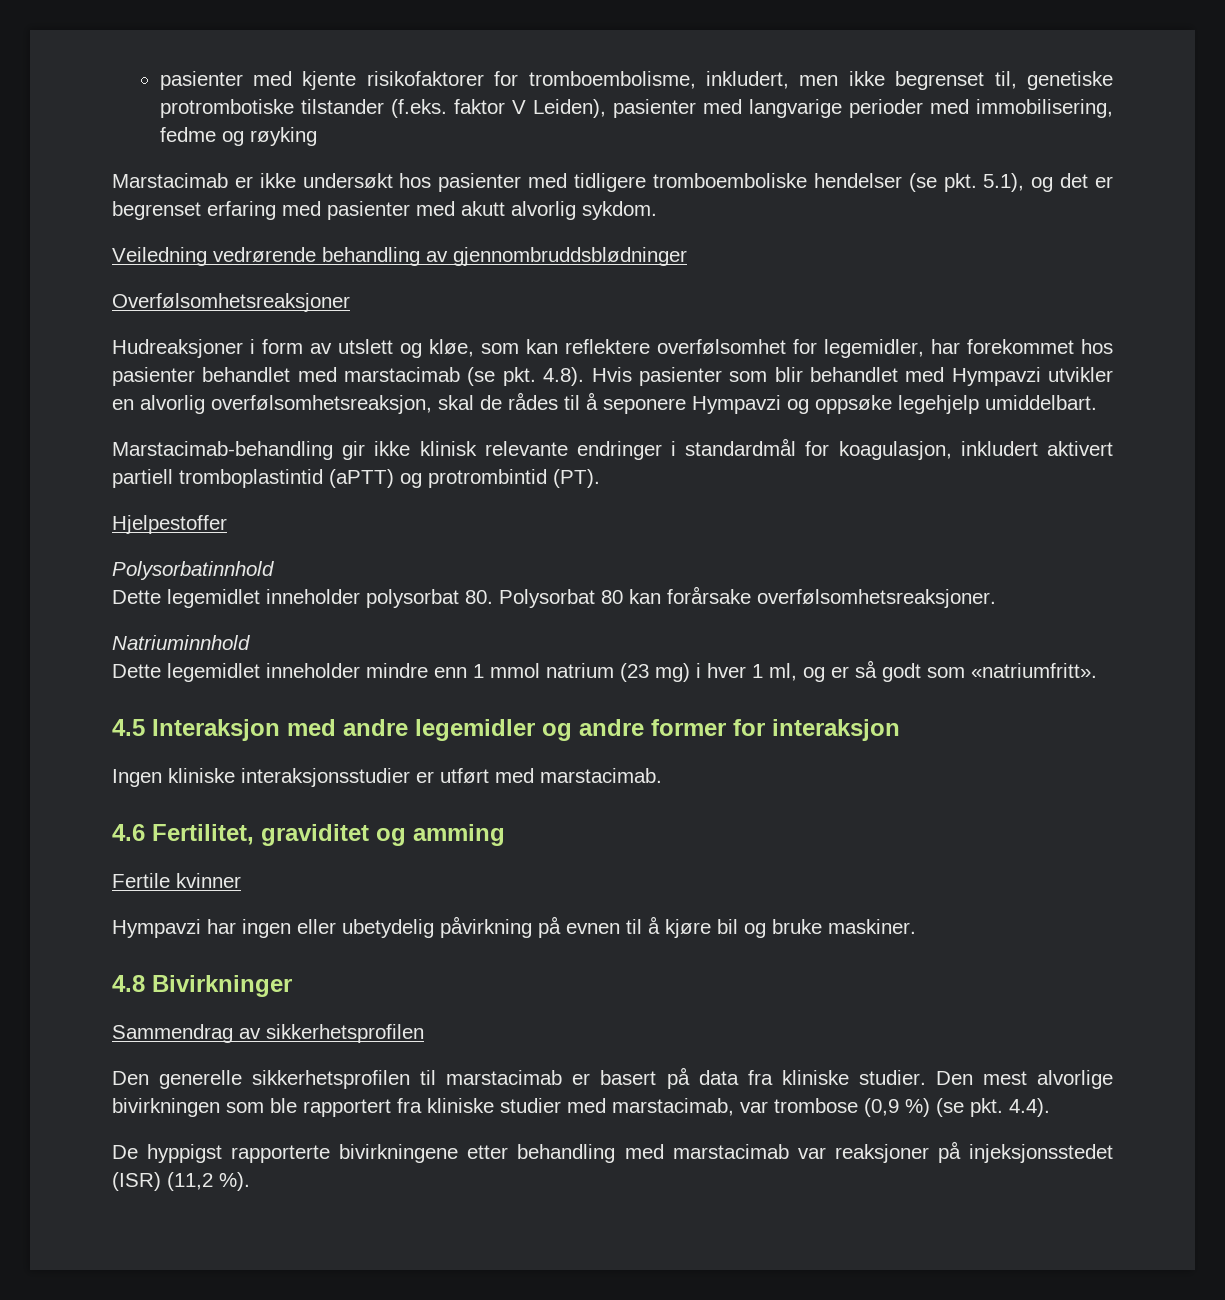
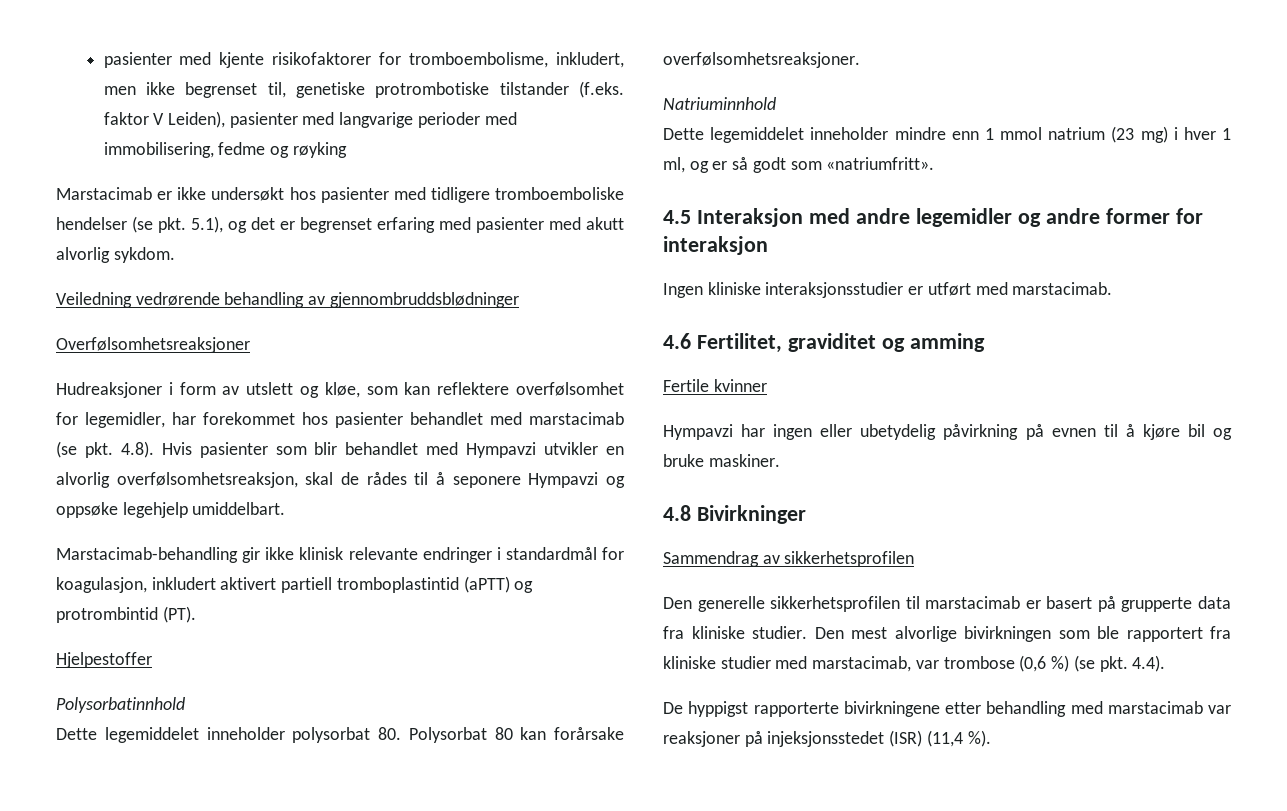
- Dette legemidlet inneholder polysorbat 80. Polysorbat 80 kan forårsake overfølsomhetsreaksjoner.
+ Dette legemiddelet inneholder polysorbat 80. Polysorbat 80 kan forårsake overfølsomhetsreaksjoner.
- Dette legemidlet inneholder mindre enn 1 mmol natrium (23 mg) i hver 1 ml, og er så godt som «natriumfritt».
+ Dette legemiddelet inneholder mindre enn 1 mmol natrium (23 mg) i hver 1 ml, og er så godt som «natriumfritt».
- Den generelle sikkerhetsprofilen til marstacimab er basert på data fra kliniske studier.
+ Den generelle sikkerhetsprofilen til marstacimab er basert på grupperte data fra kliniske studier.
- Den mest alvorlige bivirkningen som ble rapportert fra kliniske studier med marstacimab, var trombose (0,9 %) (se pkt. 4.4).
+ Den mest alvorlige bivirkningen som ble rapportert fra kliniske studier med marstacimab, var trombose (0,6 %) (se pkt. 4.4).
- De hyppigst rapporterte bivirkningene etter behandling med marstacimab var reaksjoner på injeksjonsstedet (ISR) (11,2 %).
+ De hyppigst rapporterte bivirkningene etter behandling med marstacimab var reaksjoner på injeksjonsstedet (ISR) (11,4 %).

